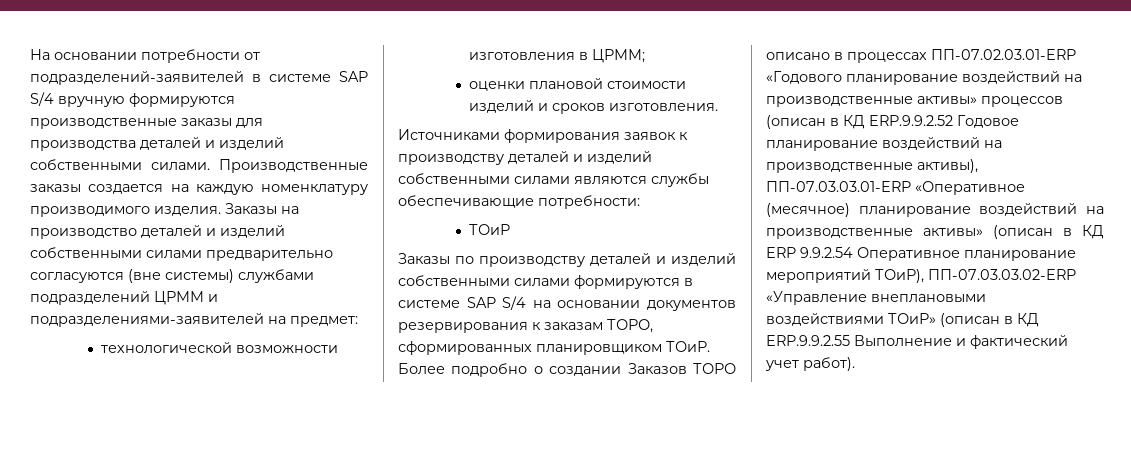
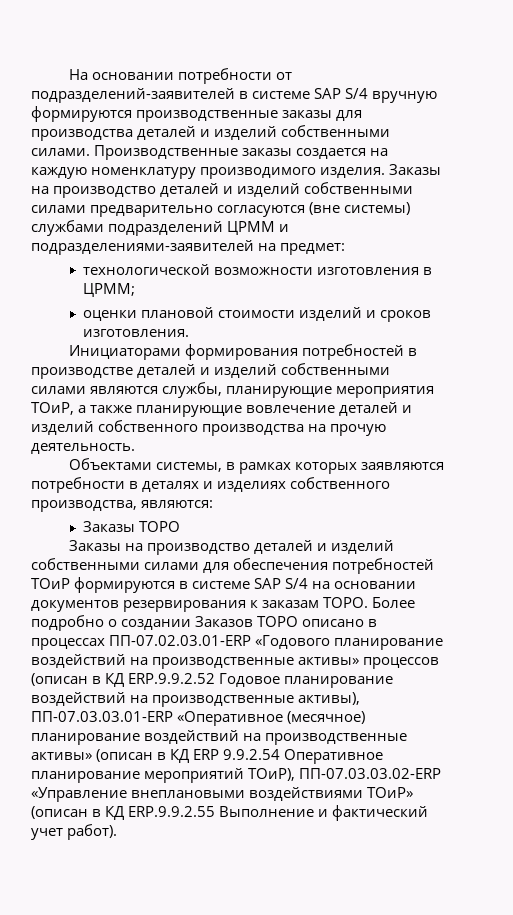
- Источниками формирования заявок к производству деталей и изделий собственными силами являются службы обеспечивающие потребности:
- ТОиР
- Заказы по производству деталей и изделий собственными силами формируются в системе SAP S/4 на основании документов резервирования к заказам ТОРО, сформированных планировщиком ТОиР.
+ Инициаторами формирования потребностей в производстве деталей и изделий собственными силами являются службы, планирующие мероприятия ТОиР, а также планирующие вовлечение деталей и изделий собственного производства на прочую деятельность.
+ Объектами системы, в рамках которых заявляются потребности в деталях и изделиях собственного производства, являются:
+ Заказы ТОРО
+ Заказы на производство деталей и изделий собственными силами для обеспечения потребностей ТОиР формируются в системе SAP S/4 на основании документов резервирования к заказам ТОРО.

